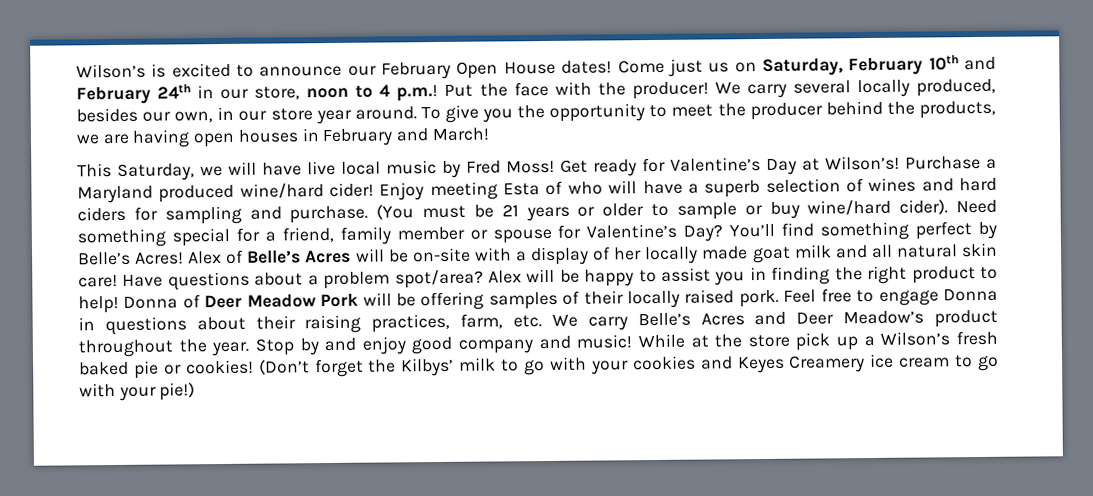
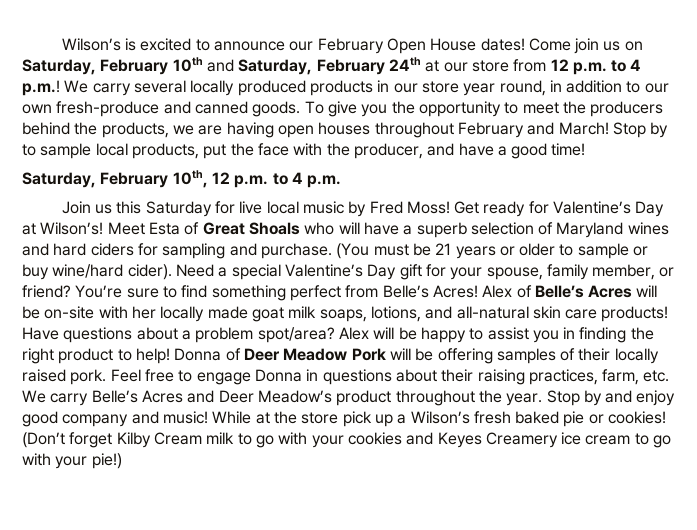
- Come just us on Saturday, February 10th and February 24th in our store, noon to 4 p.m.! Put the face with the producer! We carry several locally produced, besides our own, in our store year around.
+ Come join us on Saturday, February 10th and Saturday, February 24th at our store from 12 p.m. to 4 p.m.! We carry several locally produced products in our store year round, in addition to our own fresh-produce and canned goods.
- To give you the opportunity to meet the producer behind the products, we are having open houses in February and March!
- This Saturday, we will have live local music by Fred Moss!
+ To give you the opportunity to meet the producers behind the products, we are having open houses throughout February and March! Stop by to sample local products, put the face with the producer, and have a good time!
+ Saturday, February 10th, 12 p.m. to 4 p.m.
+ Join us this Saturday for live local music by Fred Moss!
- Purchase a Maryland produced wine/hard cider! Enjoy meeting Esta of who will have a superb selection of wines and hard ciders for sampling and purchase.
+ Meet Esta of Great Shoals who will have a superb selection of Maryland wines and hard ciders for sampling and purchase.
- Need something special for a friend, family member or spouse for Valentine’s Day? You’ll find something perfect by Belle’s Acres!
+ Need a special Valentine’s Day gift for your spouse, family member, or friend? You’re sure to find something perfect from Belle’s Acres!
- Alex of Belle’s Acres will be on-site with a display of her locally made goat milk and all natural skin care!
+ Alex of Belle’s Acres will be on-site with her locally made goat milk soaps, lotions, and all-natural skin care products!
- (Don’t forget the Kilbys’ milk to go with your cookies and Keyes Creamery ice cream to go with your pie!)
+ (Don’t forget Kilby Cream milk to go with your cookies and Keyes Creamery ice cream to go with your pie!)

